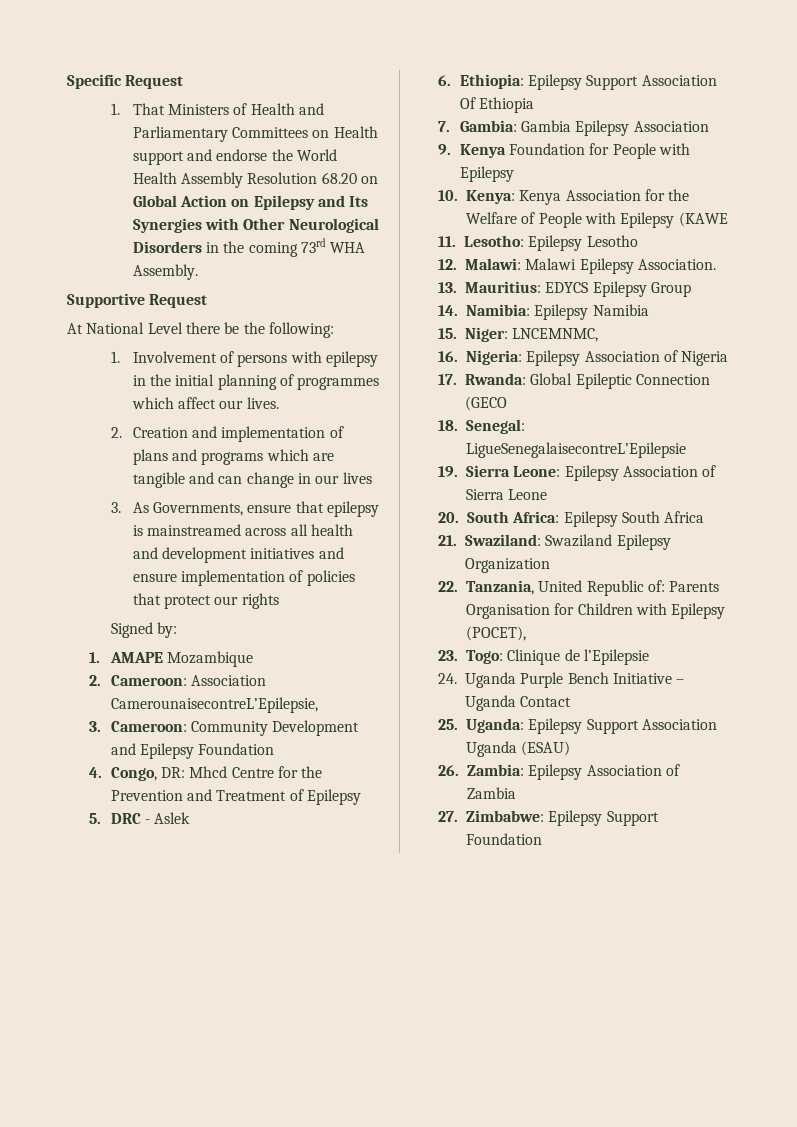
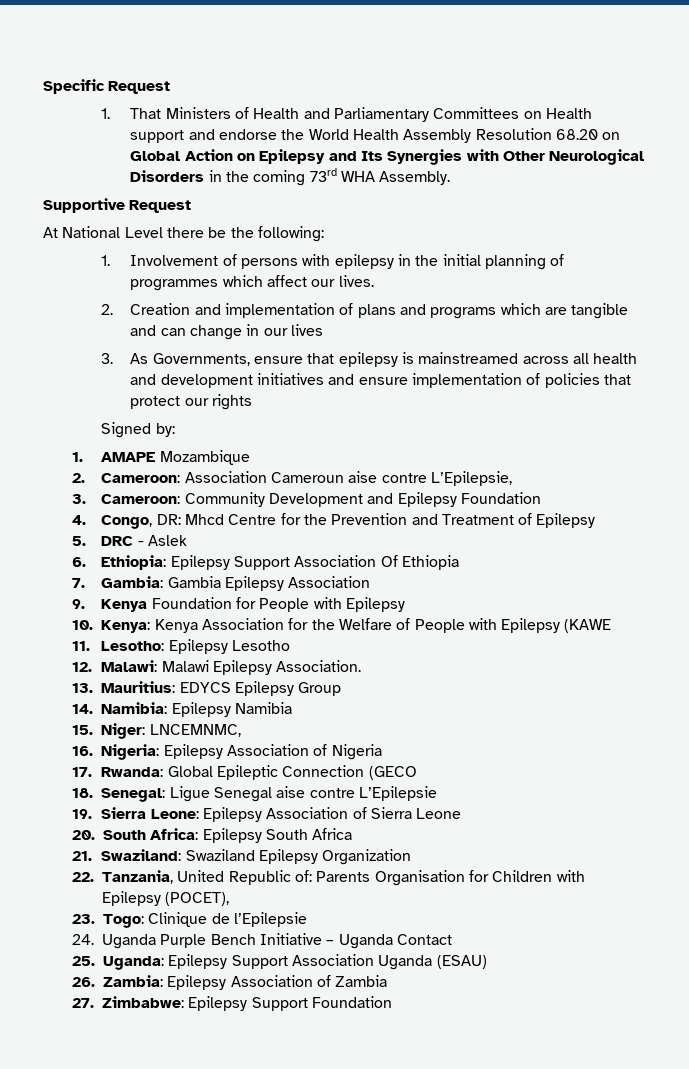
- 2. Cameroon: Association CamerounaisecontreL’Epilepsie,
+ 2. Cameroon: Association Cameroun aise contre L’Epilepsie,
- 18. Senegal: LigueSenegalaisecontreL’Epilepsie
+ 18. Senegal: Ligue Senegal aise contre L’Epilepsie

